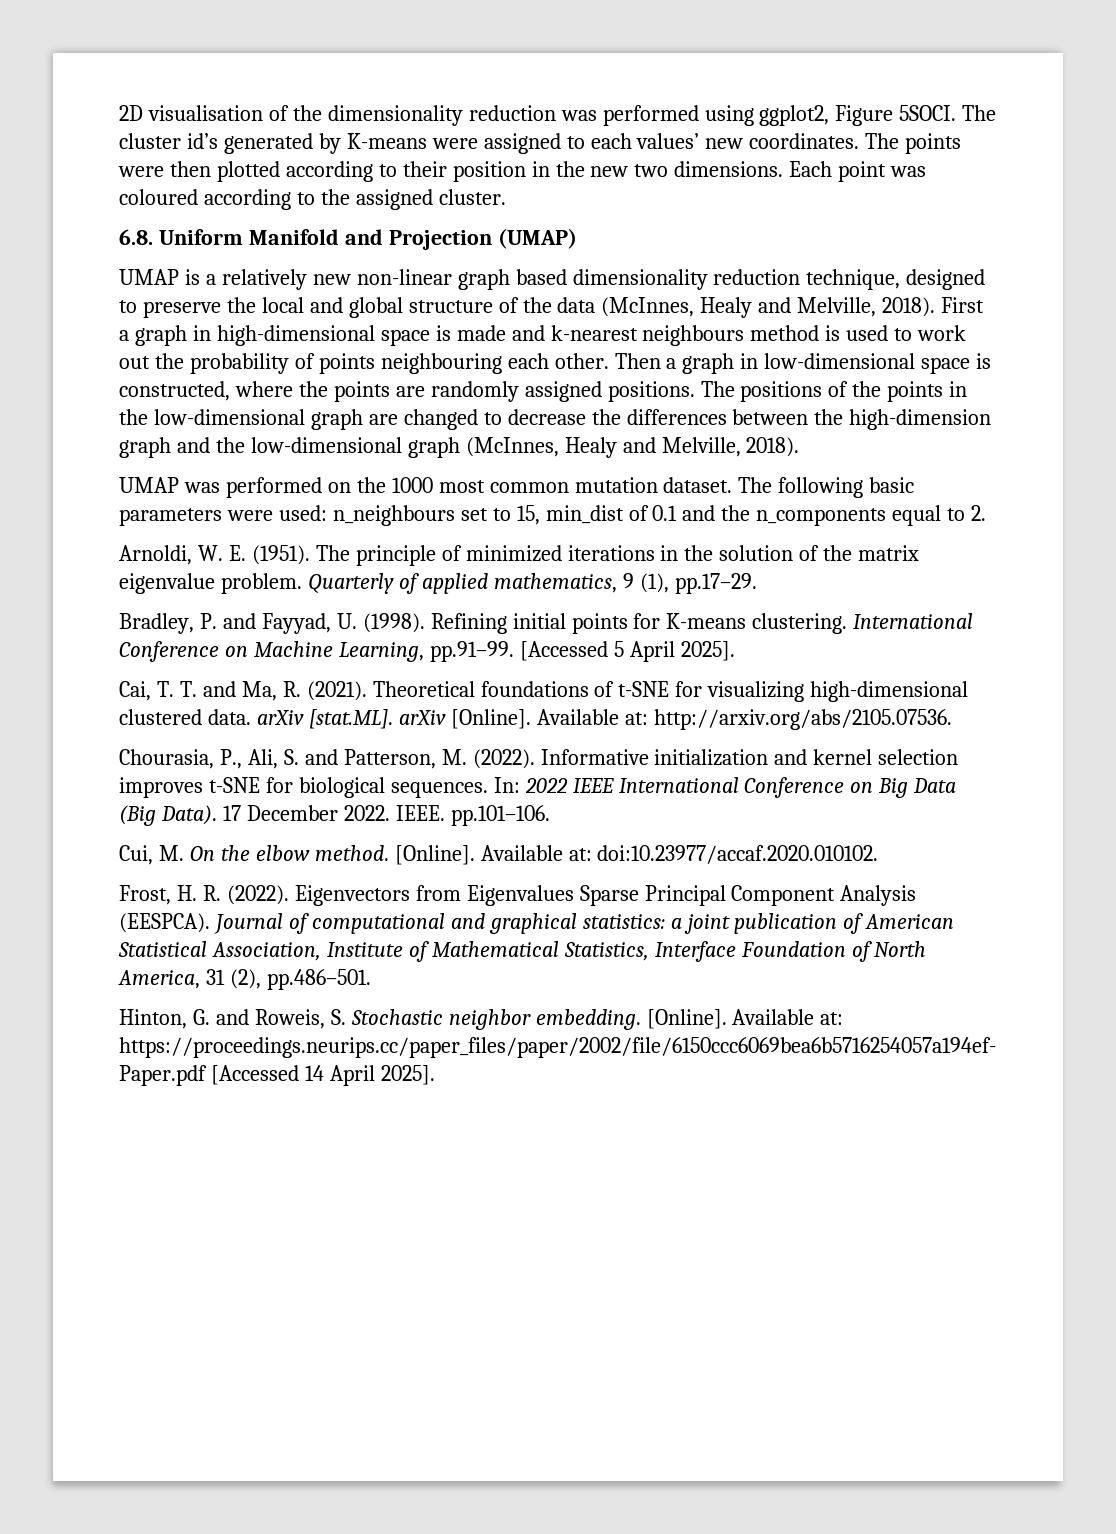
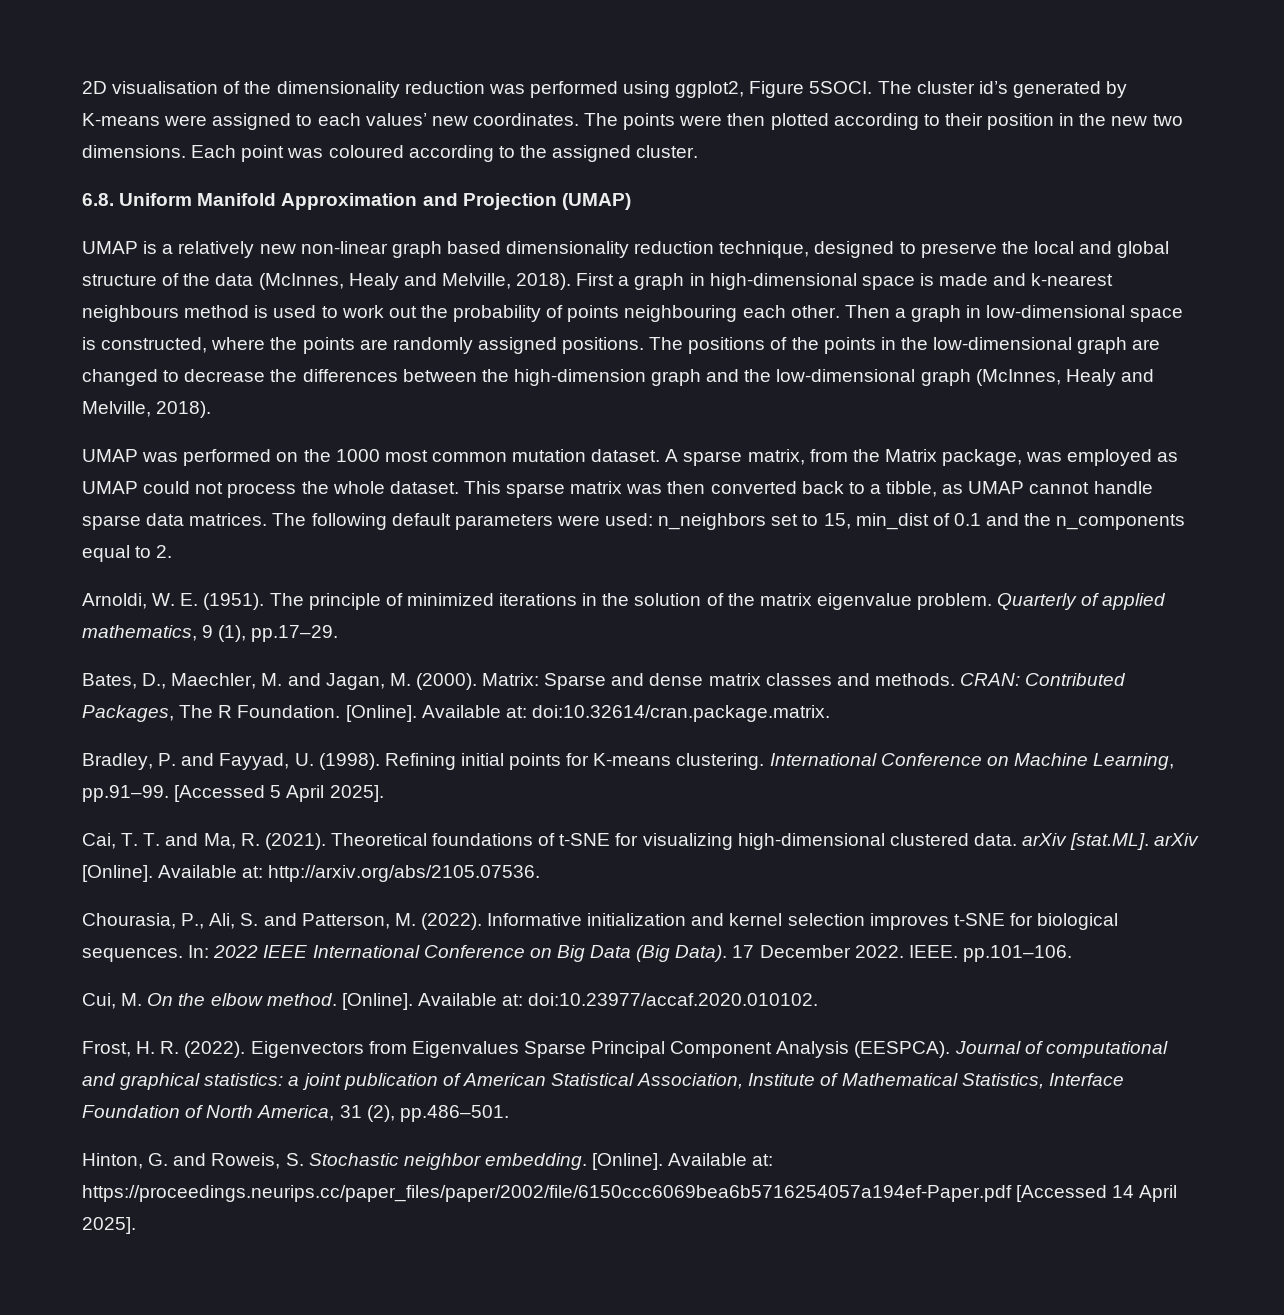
- 6.8. Uniform Manifold and Projection (UMAP)
+ 6.8. Uniform Manifold Approximation and Projection (UMAP)
+ A sparse matrix, from the Matrix package, was employed as UMAP could not process the whole dataset. This sparse matrix was then converted back to a tibble, as UMAP cannot handle sparse data matrices.
- The following basic parameters were used: n_neighbours set to 15, min_dist of 0.1 and the n_components equal to 2.
+ The following default parameters were used: n_neighbors set to 15, min_dist of 0.1 and the n_components equal to 2.
+ Bates, D., Maechler, M. and Jagan, M. (2000). Matrix: Sparse and dense matrix classes and methods. CRAN: Contributed Packages, The R Foundation. [Online]. Available at: doi:10.32614/cran.package.matrix.

